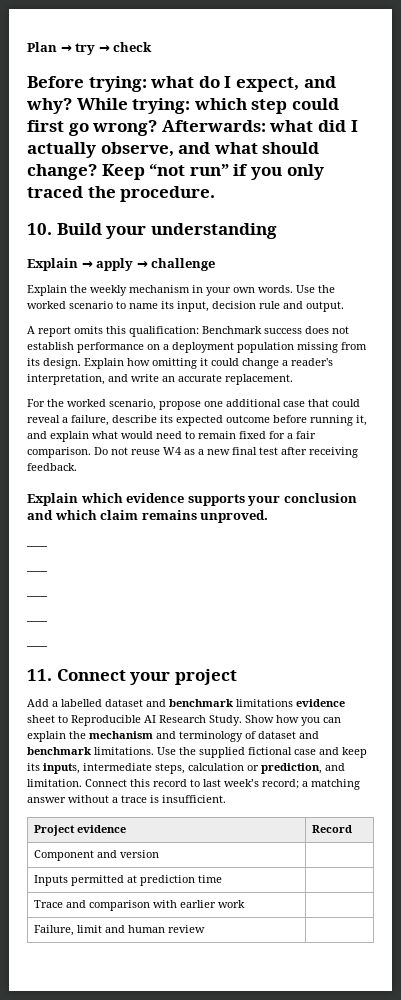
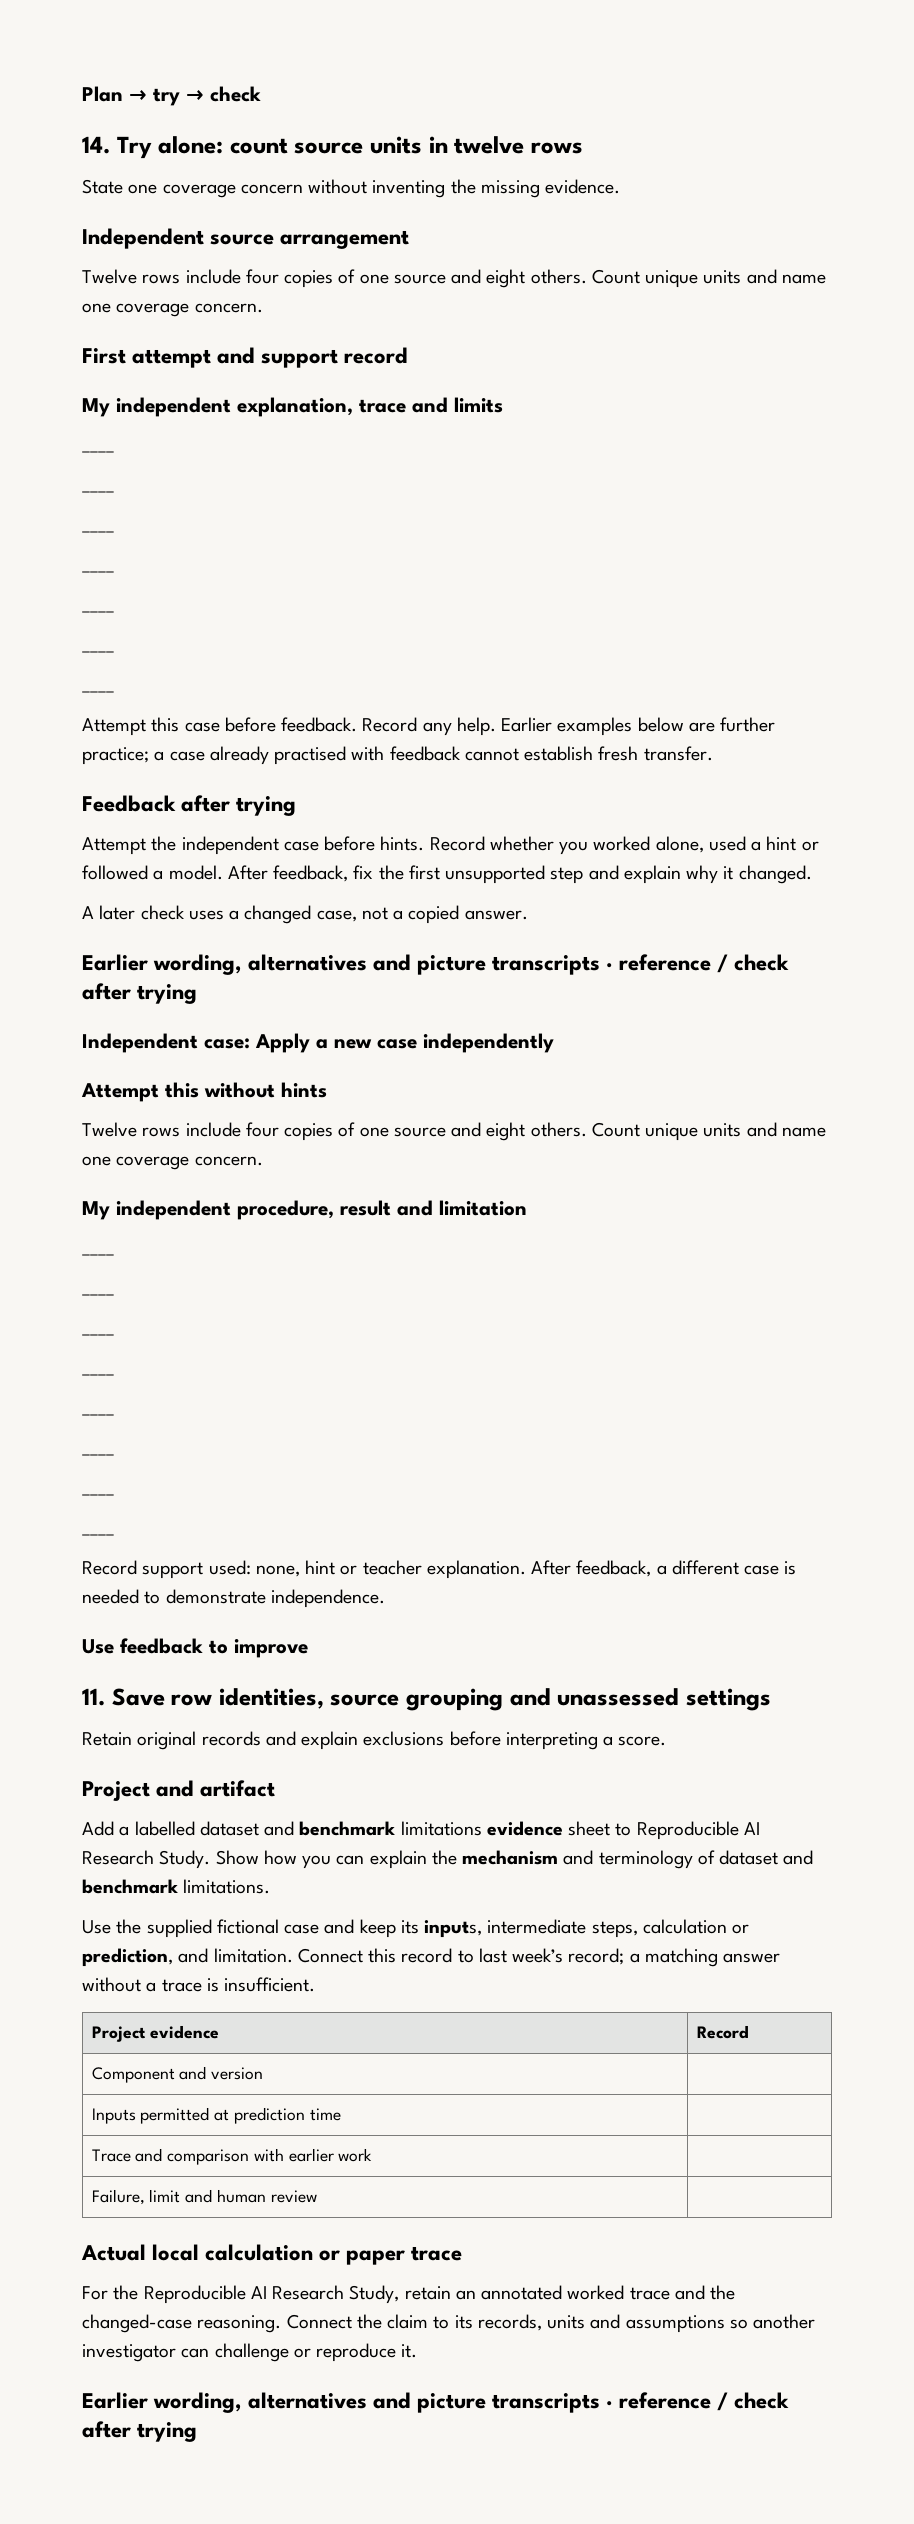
- Before trying: what do I expect, and why? While trying: which step could first go wrong? Afterwards: what did I actually observe, and what should change? Keep “not run” if you only traced the procedure.
- 10. Build your understanding
- Explain → apply → challenge
- Explain the weekly mechanism in your own words. Use the worked scenario to name its input, decision rule and output.
- A report omits this qualification: Benchmark success does not establish performance on a deployment population missing from its design. Explain how omitting it could change a reader's interpretation, and write an accurate replacement.
- For the worked scenario, propose one additional case that could reveal a failure, describe its expected outcome before running it, and explain what would need to remain fixed for a fair comparison. Do not reuse W4 as a new final test after receiving feedback.
- Explain which evidence supports your conclusion and which claim remains unproved.
+ 14. Try alone: count source units in twelve rows
+ State one coverage concern without inventing the missing evidence.
+ Independent source arrangement
+ Twelve rows include four copies of one source and eight others. Count unique units and name one coverage concern.
+ First attempt and support record
+ My independent explanation, trace and limits
  ____
  ____
  ____
  ____
  ____
- 11. Connect your project
+ ____
+ ____
+ Attempt this case before feedback. Record any help. Earlier examples below are further practice; a case already practised with feedback cannot establish fresh transfer.
+ Feedback after trying
+ Attempt the independent case before hints. Record whether you worked alone, used a hint or followed a model. After feedback, fix the first unsupported step and explain why it changed.
+ A later check uses a changed case, not a copied answer.
+ Earlier wording, alternatives and picture transcripts · reference / check after trying
+ Independent case: Apply a new case independently
+ Attempt this without hints
+ Twelve rows include four copies of one source and eight others. Count unique units and name one coverage concern.
+ My independent procedure, result and limitation
+ ____
+ ____
+ ____
+ ____
+ ____
+ ____
+ ____
+ ____
+ Record support used: none, hint or teacher explanation. After feedback, a different case is needed to demonstrate independence.
+ Use feedback to improve
+ 11. Save row identities, source grouping and unassessed settings
+ Retain original records and explain exclusions before interpreting a score.
+ Project and artifact
- Show how you can explain the mechanism and terminology of dataset and benchmark limitations. Use the supplied fictional case and keep its inputs, intermediate steps, calculation or prediction, and limitation.
+ Show how you can explain the mechanism and terminology of dataset and benchmark limitations.
+ Use the supplied fictional case and keep its inputs, intermediate steps, calculation or prediction, and limitation.
+ Actual local calculation or paper trace
+ For the Reproducible AI Research Study, retain an annotated worked trace and the changed-case reasoning. Connect the claim to its records, units and assumptions so another investigator can challenge or reproduce it.
+ Earlier wording, alternatives and picture transcripts · reference / check after trying

